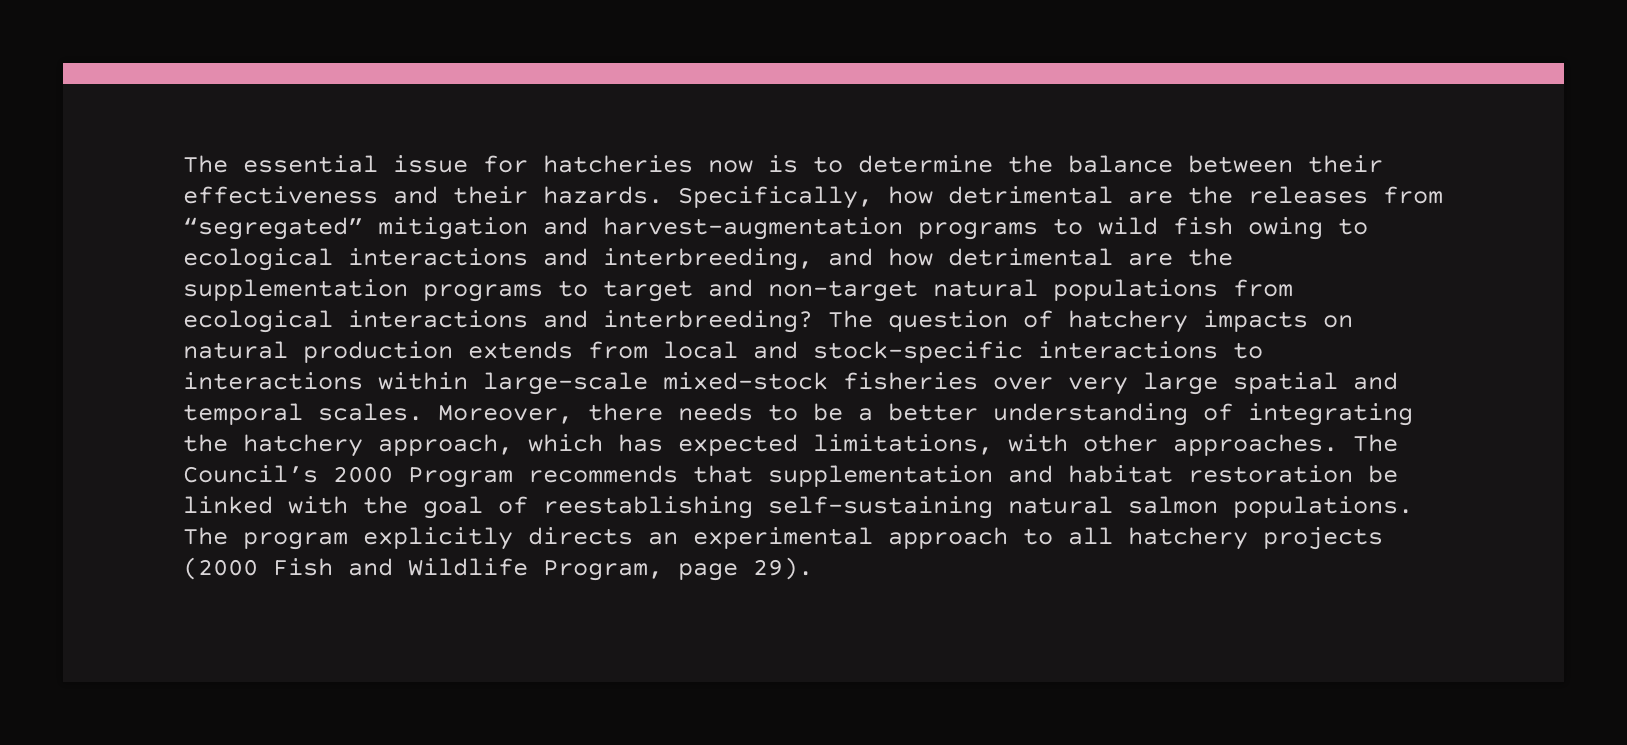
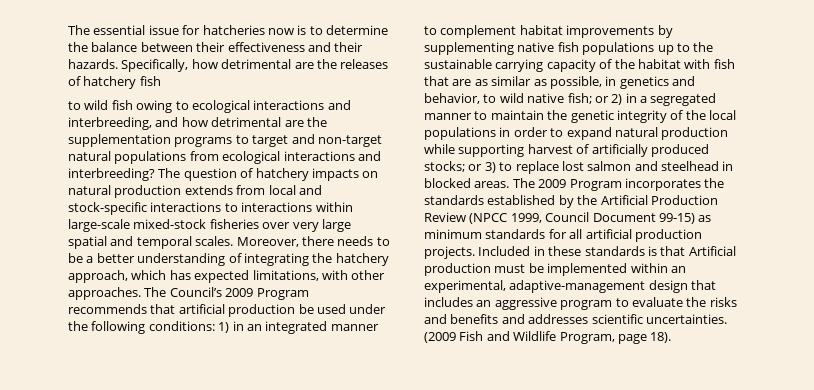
- Specifically, how detrimental are the releases from “segregated” mitigation and harvest-augmentation programs to wild fish owing to ecological interactions and interbreeding, and how detrimental are the supplementation programs to target and non-target natural populations from ecological interactions and interbreeding?
+ Specifically, how detrimental are the releases of hatchery fish
+ to wild fish owing to ecological interactions and interbreeding, and how detrimental are the supplementation programs to target and non-target natural populations from ecological interactions and interbreeding?
- The Council’s 2000 Program recommends that supplementation and habitat restoration be linked with the goal of reestablishing self-sustaining natural salmon populations. The program explicitly directs an experimental approach to all hatchery projects (2000 Fish and Wildlife Program, page 29).
+ The Council’s 2009 Program recommends that artificial production be used under the following conditions: 1) in an integrated manner to complement habitat improvements by supplementing native fish populations up to the sustainable carrying capacity of the habitat with fish that are as similar as possible, in genetics and behavior, to wild native fish; or 2) in a segregated manner to maintain the genetic integrity of the local populations in order to expand natural production while supporting harvest of artificially produced stocks; or 3) to replace lost salmon and steelhead in blocked areas. The 2009 Program incorporates the standards established by the Artificial Production Review (NPCC 1999, Council Document 99-15) as minimum standards for all artificial production projects. Included in these standards is that Artificial production must be implemented within an experimental, adaptive-management design that includes an aggressive program to evaluate the risks and benefits and addresses scientific uncertainties. (2009 Fish and Wildlife Program, page 18).

